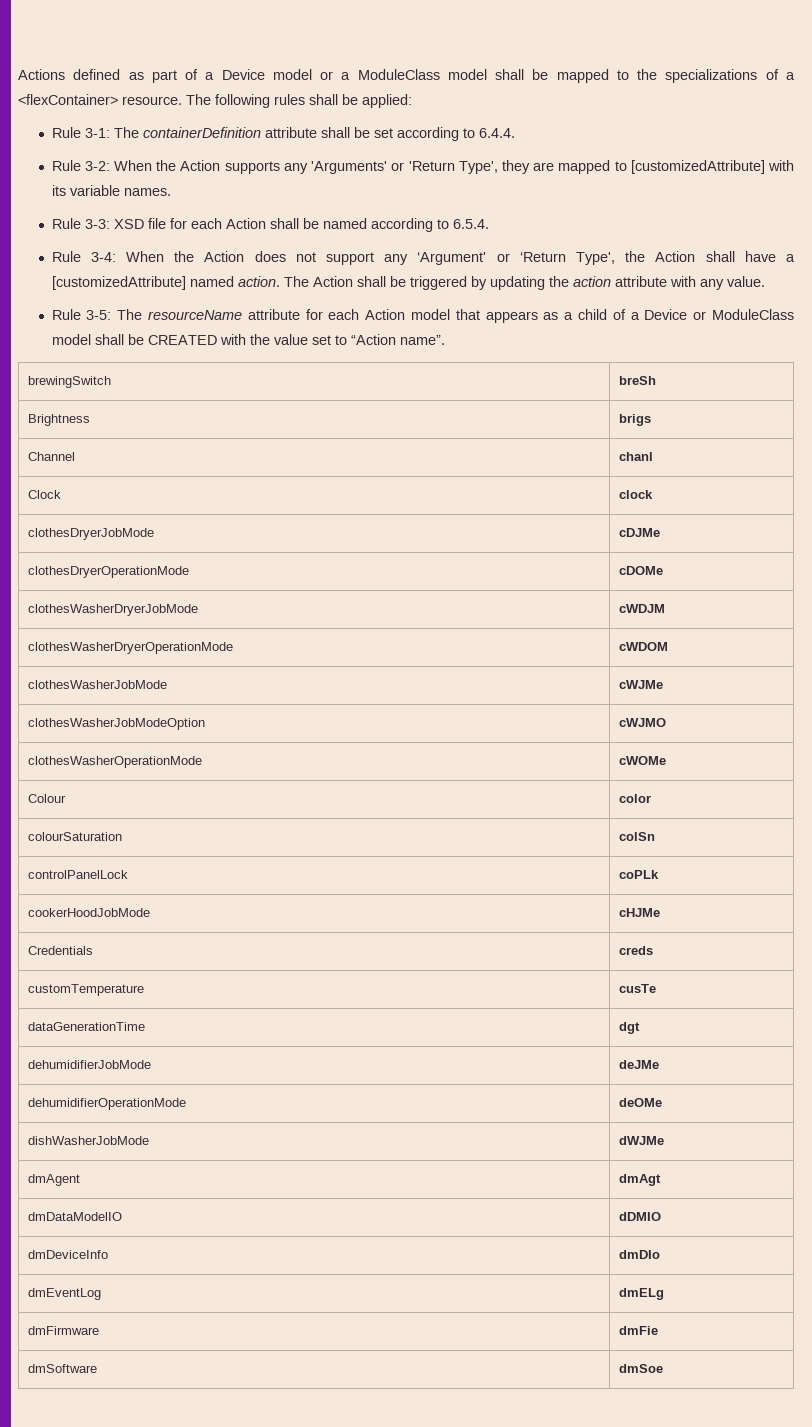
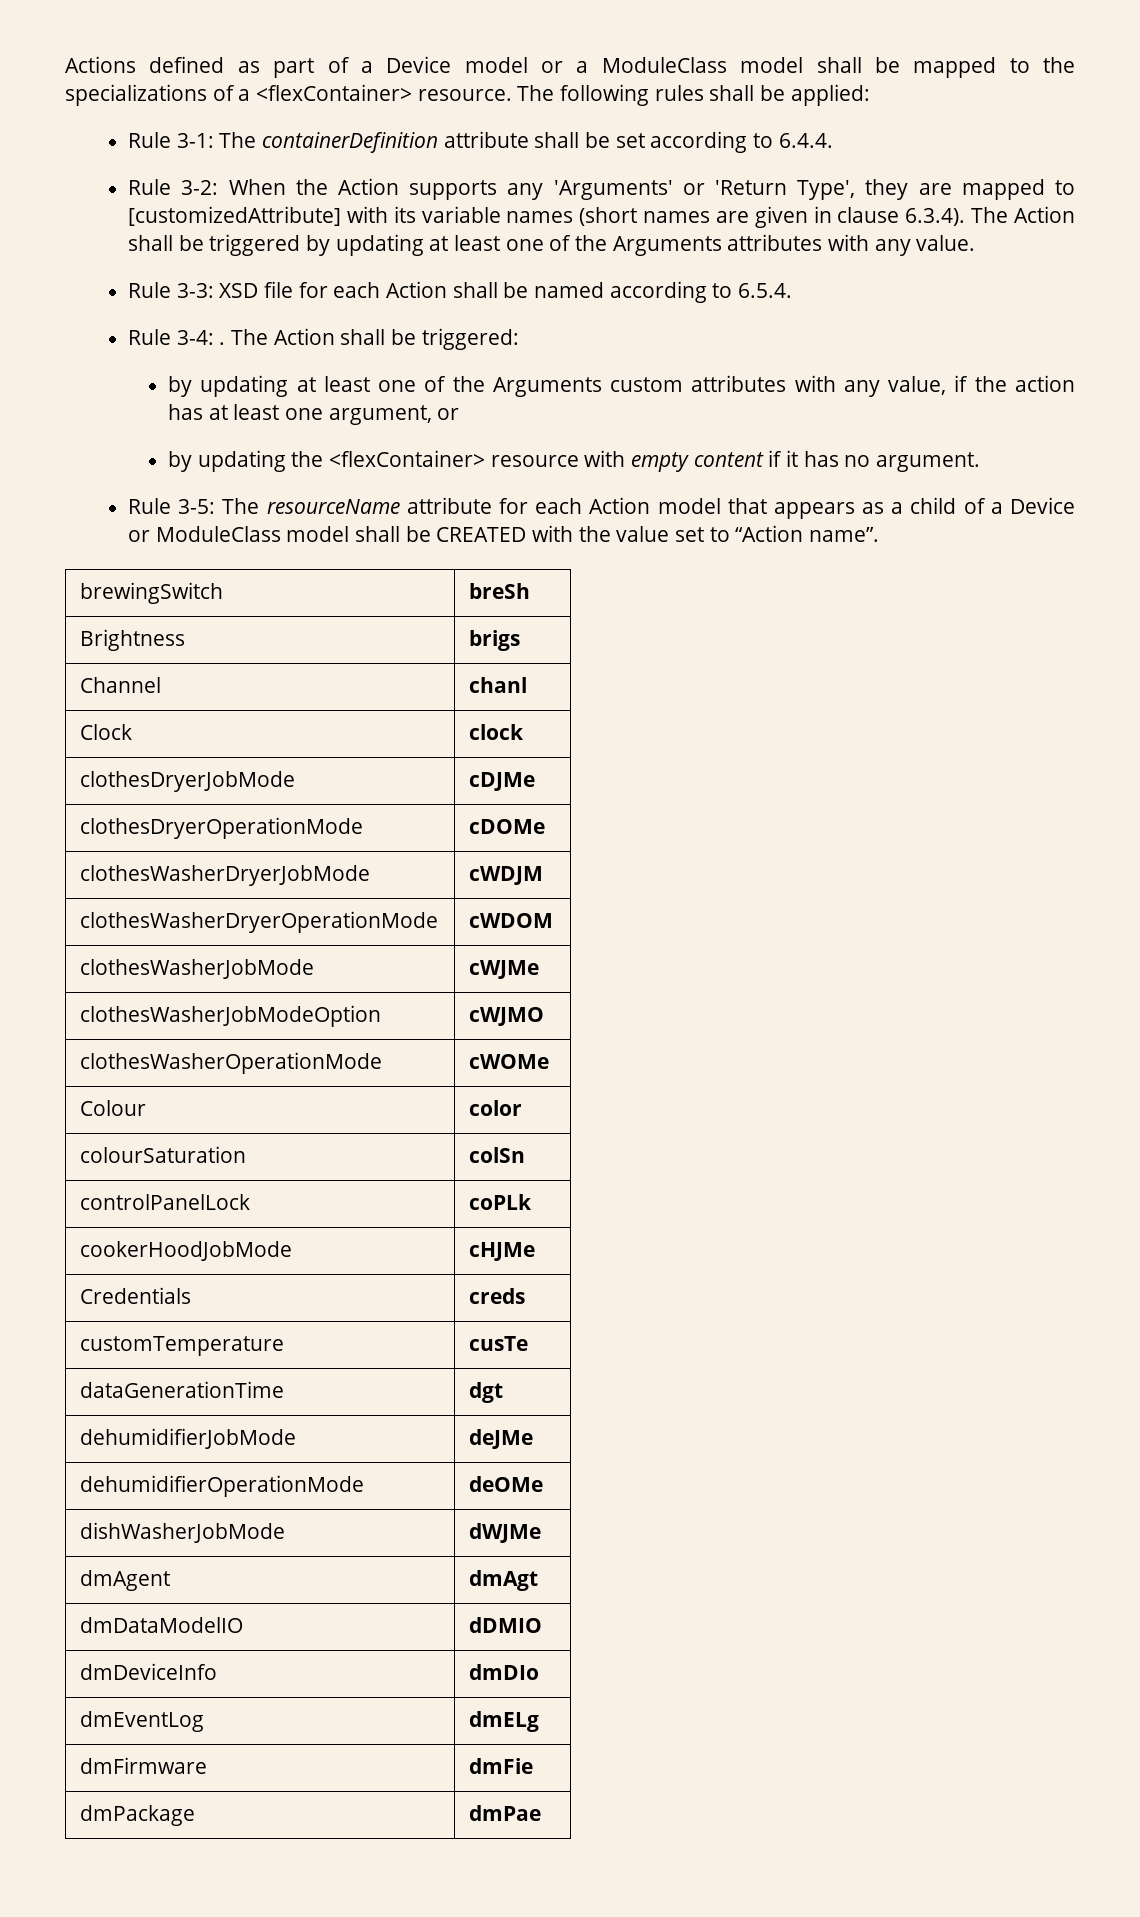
- Rule 3-2: When the Action supports any 'Arguments' or 'Return Type', they are mapped to [customizedAttribute] with its variable names.
+ Rule 3-2: When the Action supports any 'Arguments' or 'Return Type', they are mapped to [customizedAttribute] with its variable names (short names are given in clause 6.3.4). The Action shall be triggered by updating at least one of the Arguments attributes with any value.
- Rule 3-4: When the Action does not support any ‘Argument' or ‘Return Type', the Action shall have a [customizedAttribute] named action. The Action shall be triggered by updating the action attribute with any value.
+ Rule 3-4: . The Action shall be triggered:
+ by updating at least one of the Arguments custom attributes with any value, if the action has at least one argument, or
+ by updating the <flexContainer> resource with empty content if it has no argument.
- dmSoftware | dmSoe
+ dmPackage | dmPae

